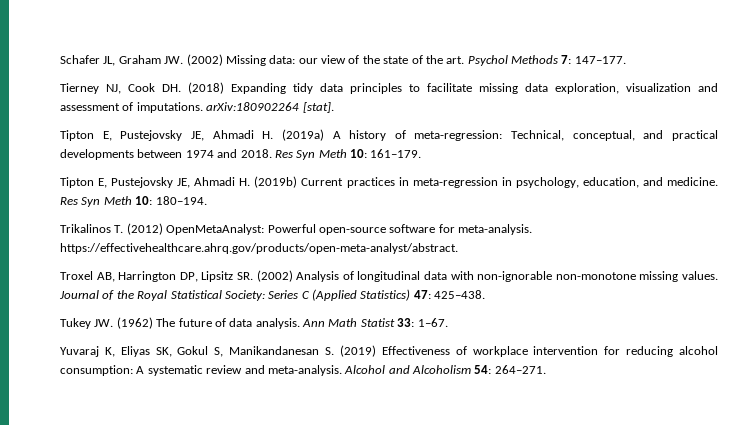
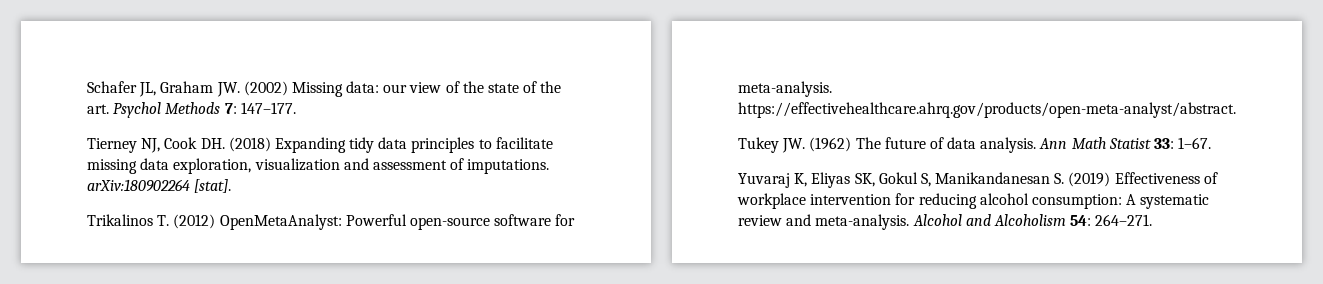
- Tipton E, Pustejovsky JE, Ahmadi H. (2019a) A history of meta-regression: Technical, conceptual, and practical developments between 1974 and 2018. Res Syn Meth 10: 161–179.
- Tipton E, Pustejovsky JE, Ahmadi H. (2019b) Current practices in meta-regression in psychology, education, and medicine. Res Syn Meth 10: 180–194.
- Troxel AB, Harrington DP, Lipsitz SR. (2002) Analysis of longitudinal data with non-ignorable non-monotone missing values. Journal of the Royal Statistical Society: Series C (Applied Statistics) 47: 425–438.

